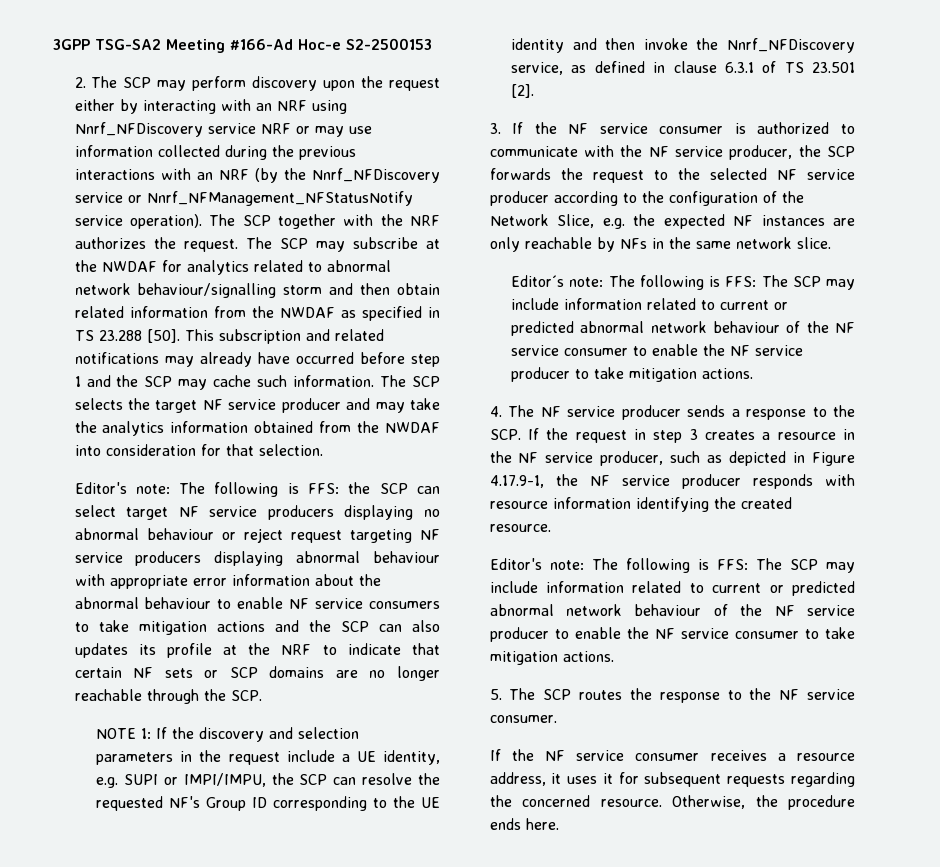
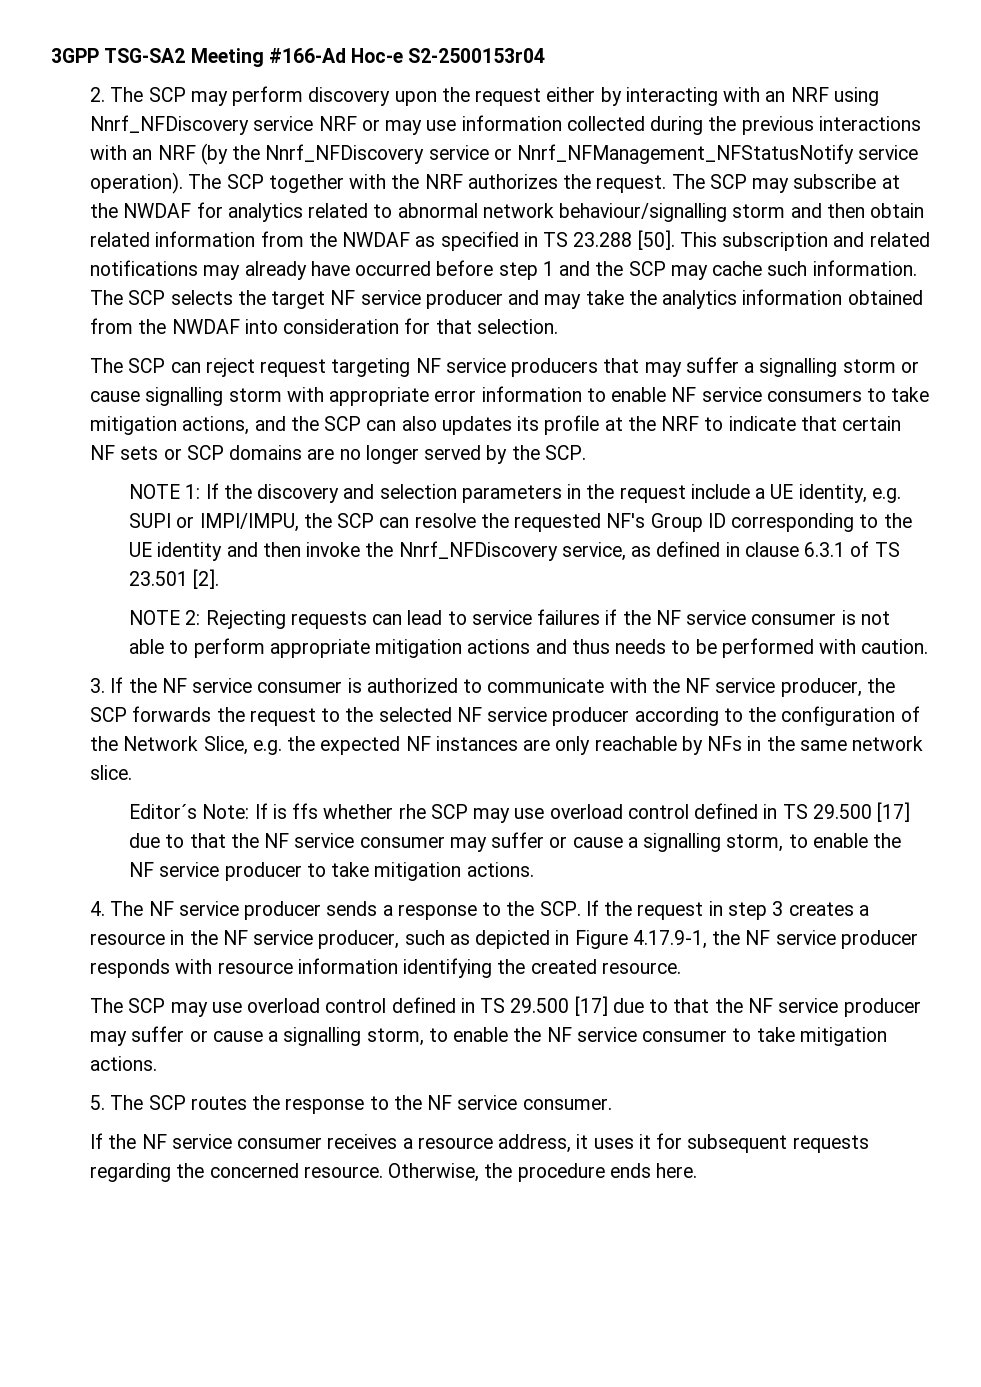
- 3GPP TSG-SA2 Meeting #166-Ad Hoc-e S2-2500153
+ 3GPP TSG-SA2 Meeting #166-Ad Hoc-e S2-2500153r04
- Editor's note: The following is FFS: the SCP can select target NF service producers displaying no abnormal behaviour or reject request targeting NF service producers displaying abnormal behaviour with appropriate error information about the abnormal behaviour to enable NF service consumers to take mitigation actions and the SCP can also updates its profile at the NRF to indicate that certain NF sets or SCP domains are no longer reachable through the SCP.
+ The SCP can reject request targeting NF service producers that may suffer a signalling storm or cause signalling storm with appropriate error information to enable NF service consumers to take mitigation actions, and the SCP can also updates its profile at the NRF to indicate that certain NF sets or SCP domains are no longer served by the SCP.
+ NOTE 2: Rejecting requests can lead to service failures if the NF service consumer is not able to perform appropriate mitigation actions and thus needs to be performed with caution.
- Editor´s note: The following is FFS: The SCP may include information related to current or predicted abnormal network behaviour of the NF service consumer to enable the NF service producer to take mitigation actions.
+ Editor´s Note: If is ffs whether rhe SCP may use overload control defined in TS 29.500 [17] due to that the NF service consumer may suffer or cause a signalling storm, to enable the NF service producer to take mitigation actions.
- Editor's note: The following is FFS: The SCP may include information related to current or predicted abnormal network behaviour of the NF service producer to enable the NF service consumer to take mitigation actions.
+ The SCP may use overload control defined in TS 29.500 [17] due to that the NF service producer may suffer or cause a signalling storm, to enable the NF service consumer to take mitigation actions.

